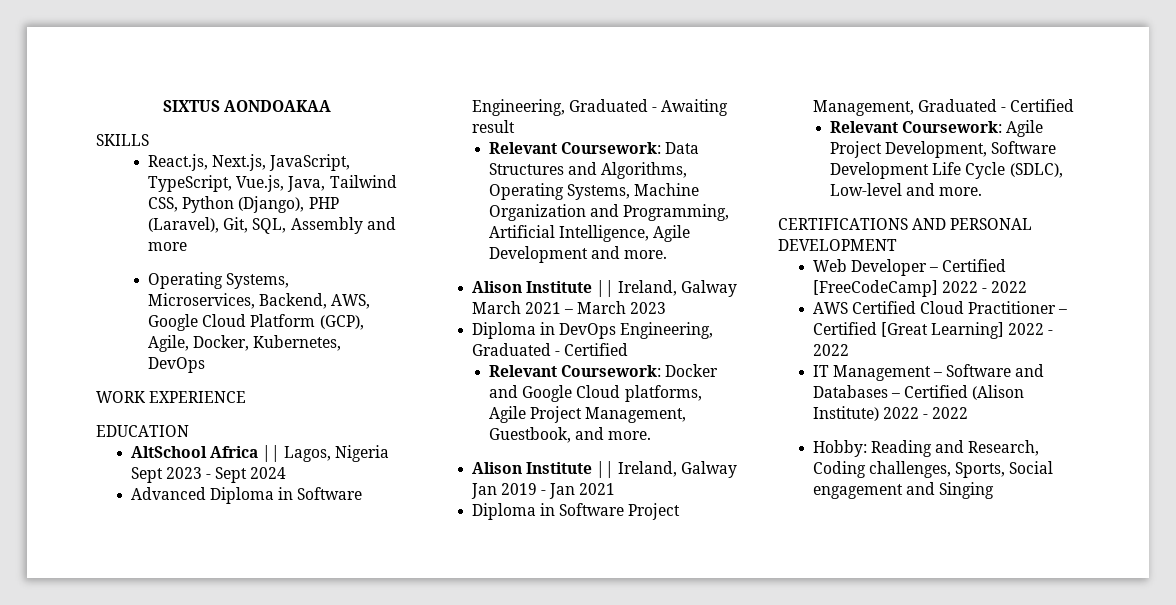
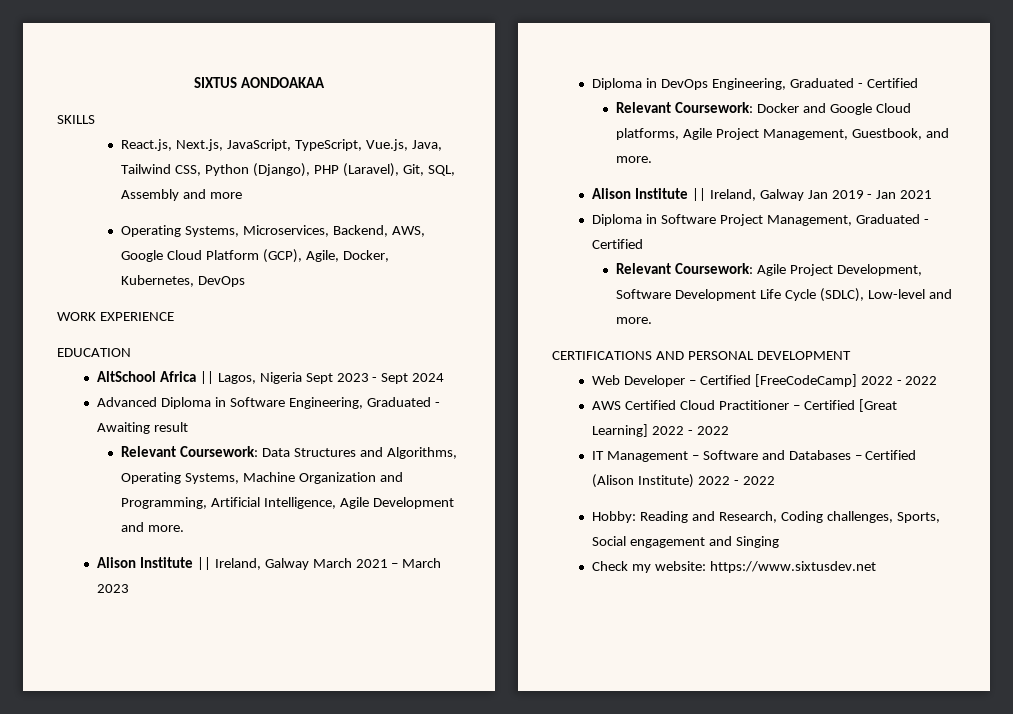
+ Check my website: https://www.sixtusdev.net

